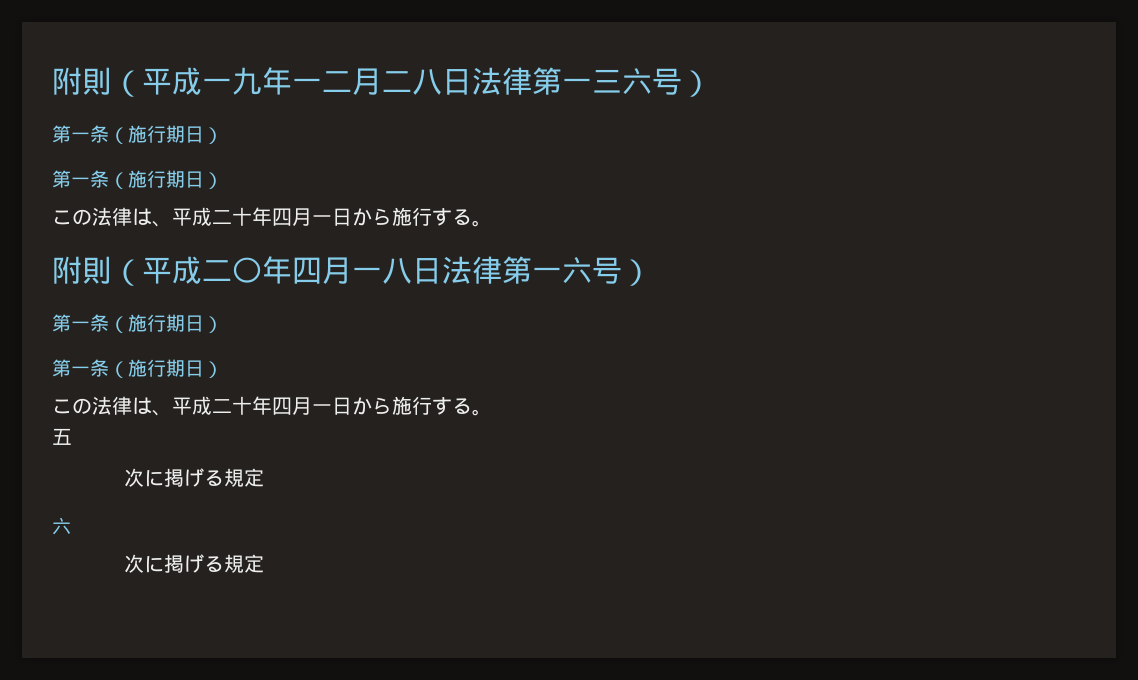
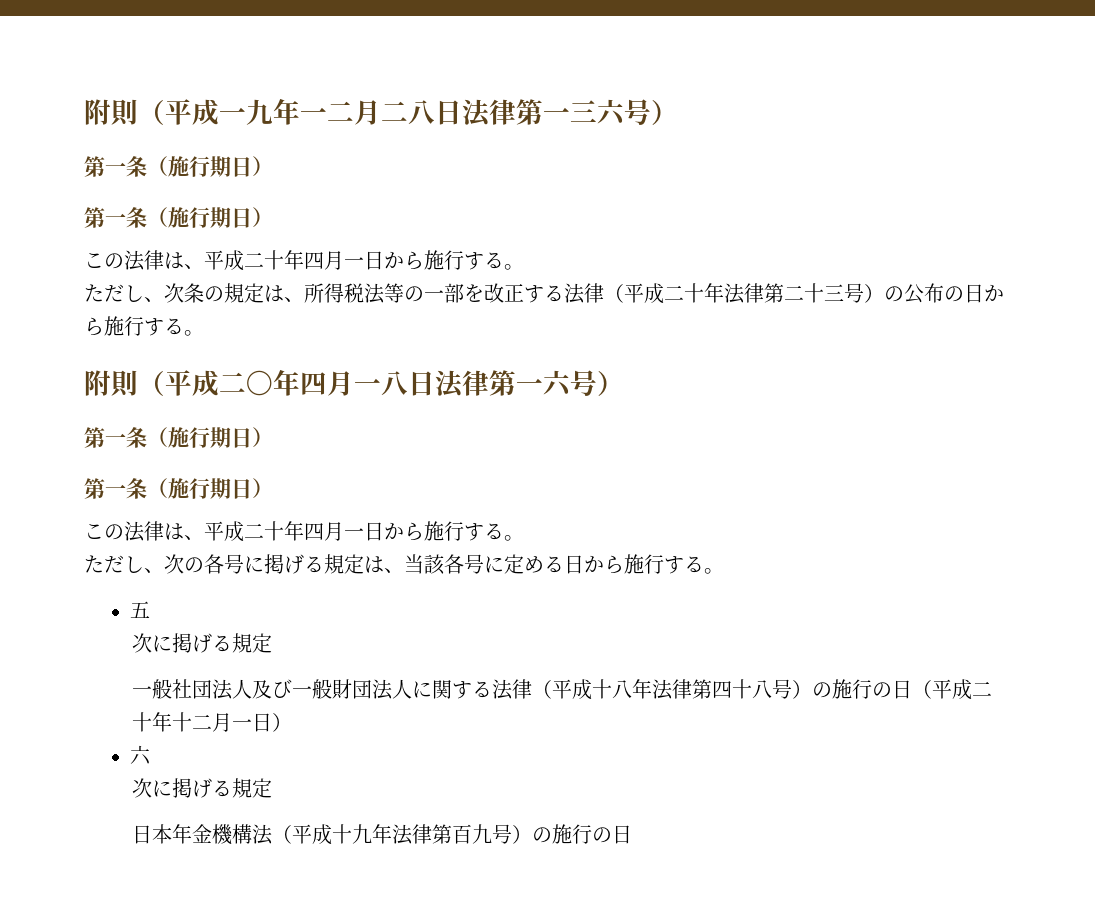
+ ただし、次条の規定は、所得税法等の一部を改正する法律（平成二十年法律第二十三号）の公布の日から施行する。
+ ただし、次の各号に掲げる規定は、当該各号に定める日から施行する。
  五
  次に掲げる規定
+ 一般社団法人及び一般財団法人に関する法律（平成十八年法律第四十八号）の施行の日（平成二十年十二月一日）
  六
  次に掲げる規定
+ 日本年金機構法（平成十九年法律第百九号）の施行の日

